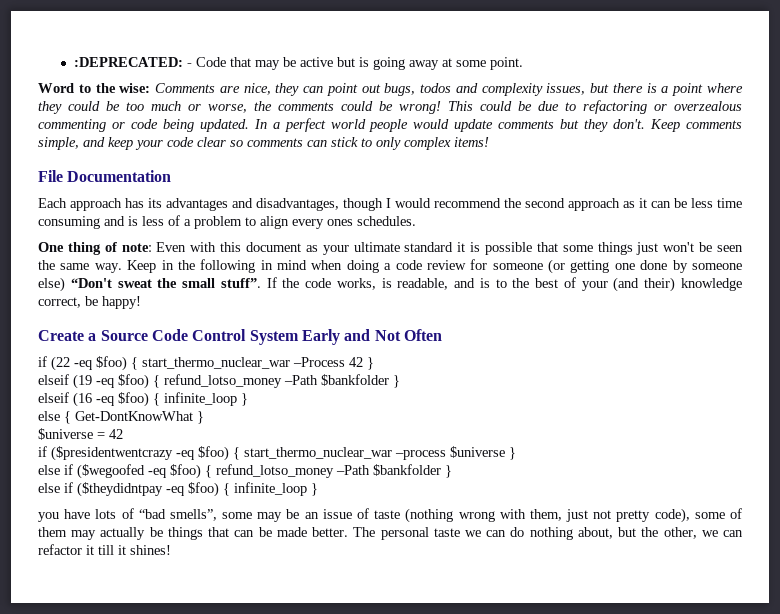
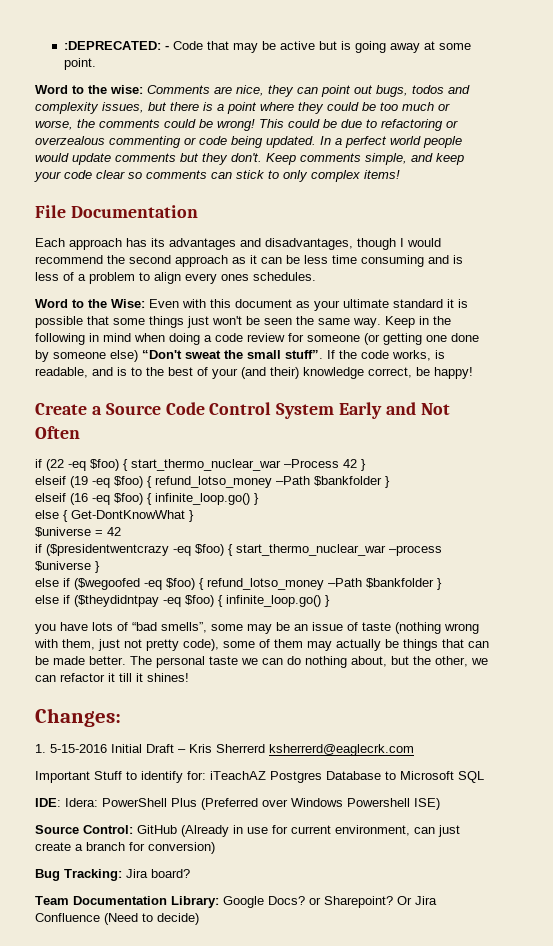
- One thing of note: Even with this document as your ultimate standard it is possible that some things just won't be seen the same way.
+ Word to the Wise: Even with this document as your ultimate standard it is possible that some things just won't be seen the same way.
- elseif (16 -eq $foo) { infinite_loop }
+ elseif (16 -eq $foo) { infinite_loop.go() }
- else if ($theydidntpay -eq $foo) { infinite_loop }
+ else if ($theydidntpay -eq $foo) { infinite_loop.go() }
+ Changes:
+ 1. 5-15-2016 Initial Draft – Kris Sherrerd ksherrerd@eaglecrk.com
+ Important Stuff to identify for: iTeachAZ Postgres Database to Microsoft SQL
+ IDE: Idera: PowerShell Plus (Preferred over Windows Powershell ISE)
+ Source Control: GitHub (Already in use for current environment, can just create a branch for conversion)
+ Bug Tracking: Jira board?
+ Team Documentation Library: Google Docs? or Sharepoint? Or Jira Confluence (Need to decide)

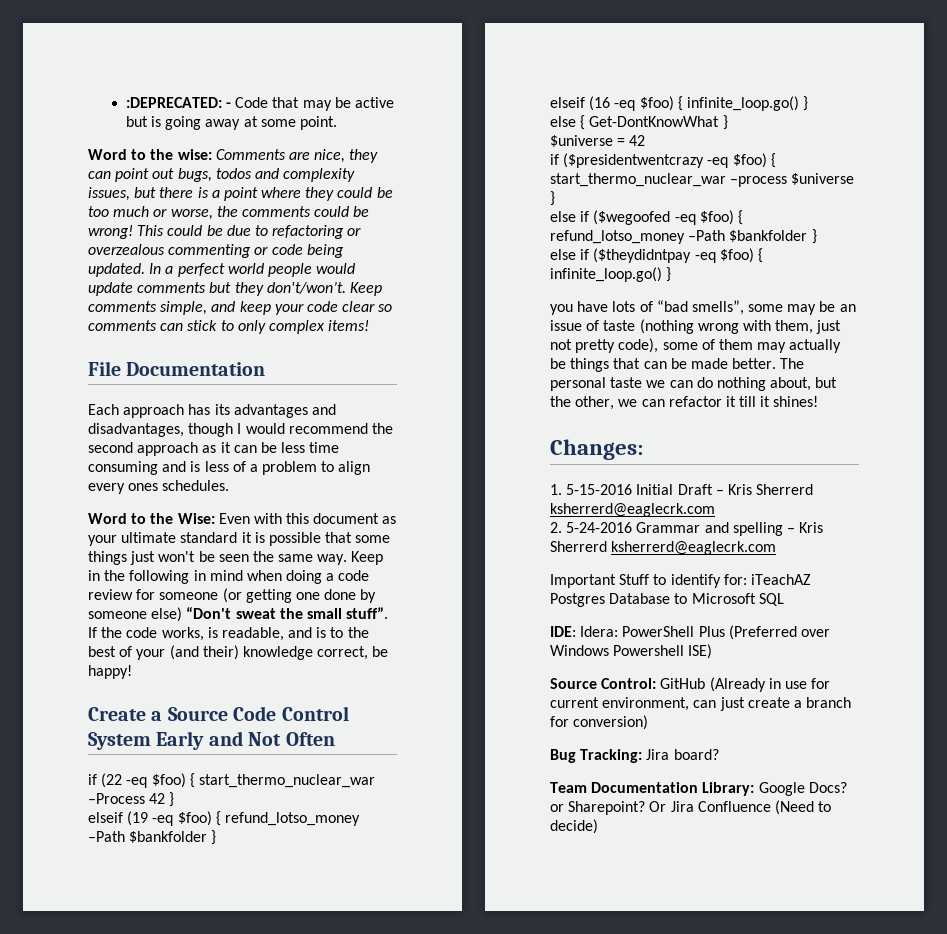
- In a perfect world people would update comments but they don't.
+ In a perfect world people would update comments but they don't/won’t.
+ 2. 5-24-2016 Grammar and spelling – Kris Sherrerd ksherrerd@eaglecrk.com

